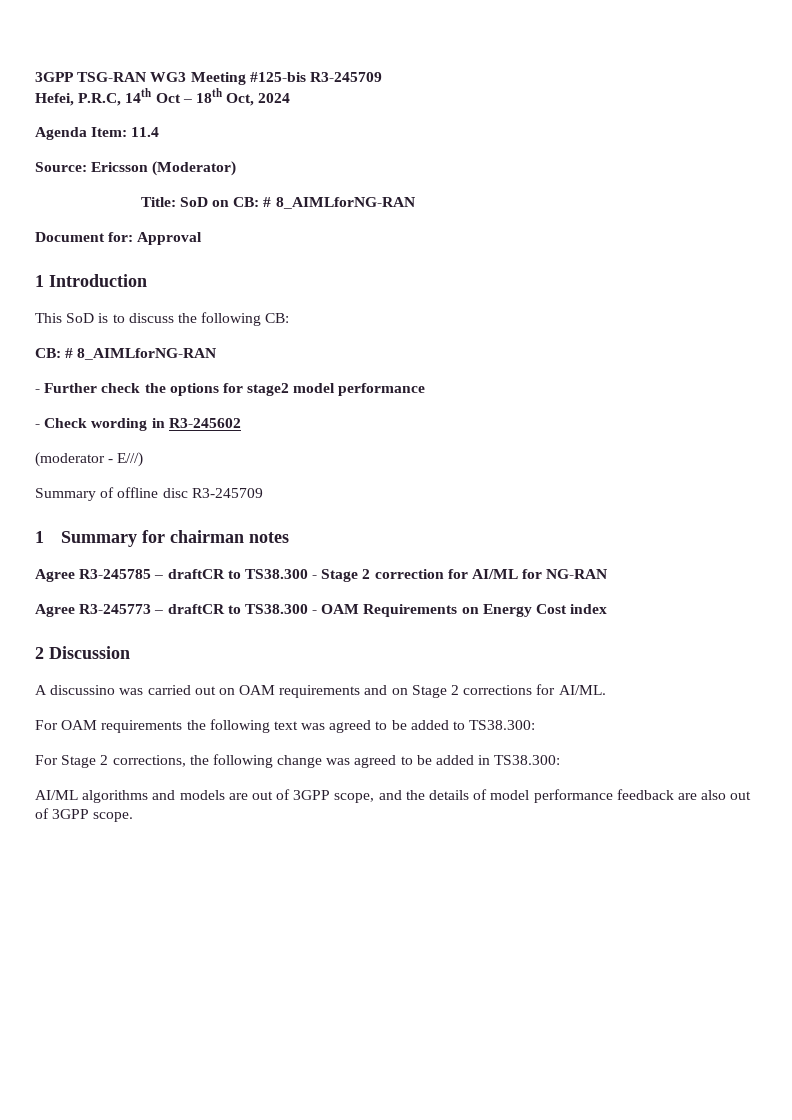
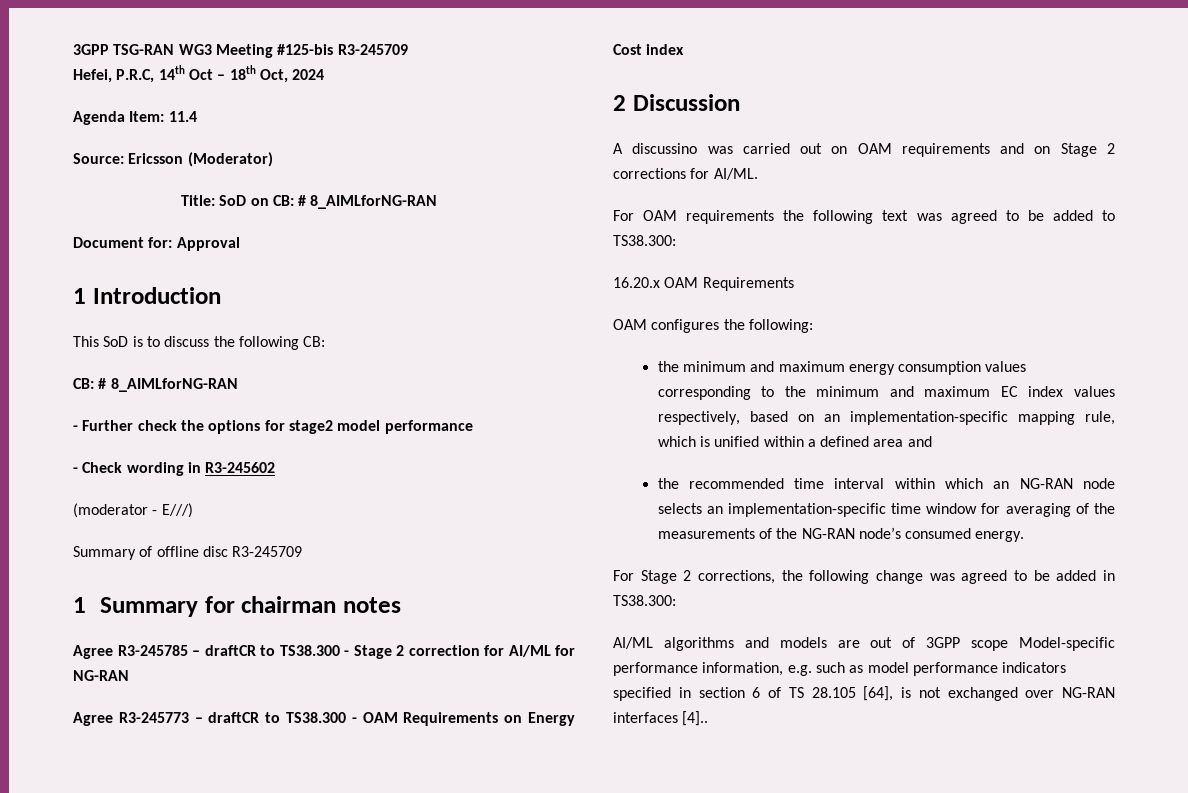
+ 16.20.x OAM Requirements
+ OAM configures the following:
+ the minimum and maximum energy consumption values corresponding to the minimum and maximum EC index values respectively, based on an implementation-specific mapping rule, which is unified within a defined area and
+ the recommended time interval within which an NG-RAN node selects an implementation-specific time window for averaging of the measurements of the NG-RAN node’s consumed energy.
- AI/ML algorithms and models are out of 3GPP scope, and the details of model performance feedback are also out of 3GPP scope.
+ AI/ML algorithms and models are out of 3GPP scope Model-specific performance information, e.g. such as model performance indicators specified in section 6 of TS 28.105 [64], is not exchanged over NG-RAN interfaces [4]..

